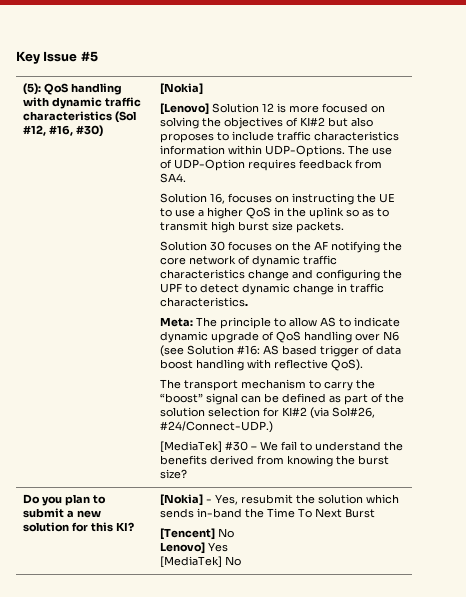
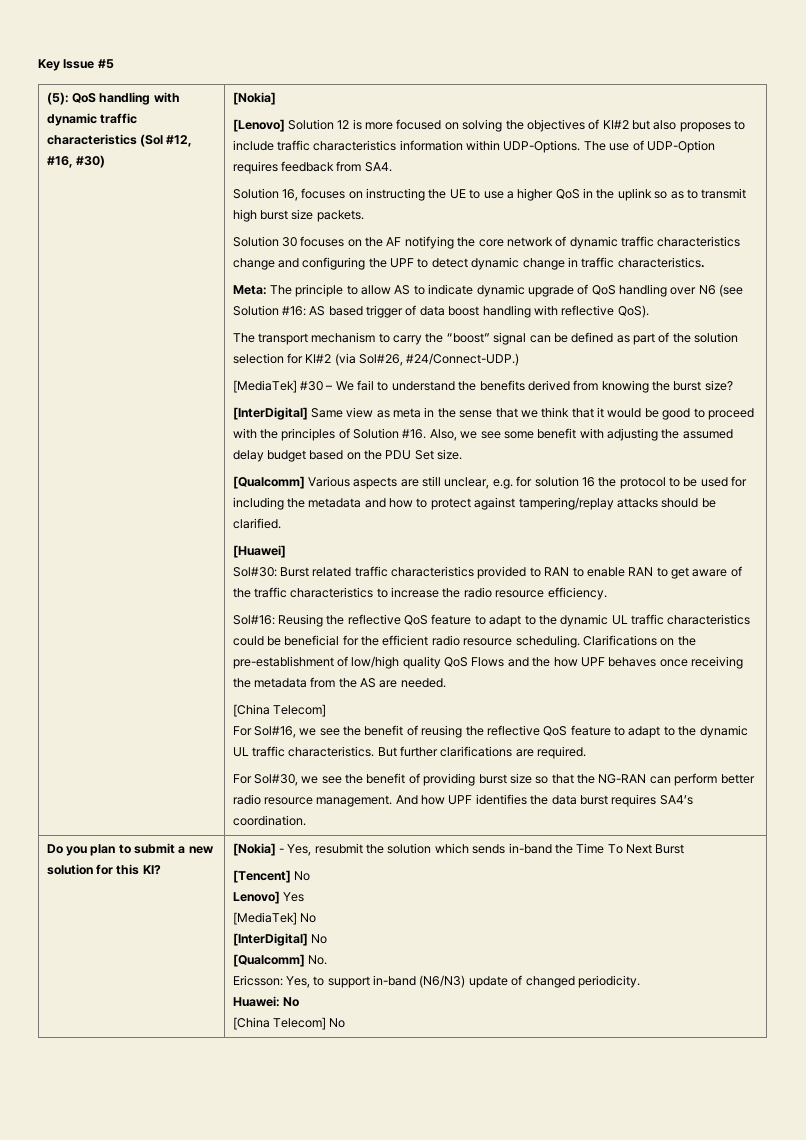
+ [InterDigital] Same view as meta in the sense that we think that it would be good to proceed with the principles of Solution #16. Also, we see some benefit with adjusting the assumed delay budget based on the PDU Set size.
+ [Qualcomm] Various aspects are still unclear, e.g. for solution 16 the protocol to be used for including the metadata and how to protect against tampering/replay attacks should be clarified.
+ [Huawei]
+ Sol#30: Burst related traffic characteristics provided to RAN to enable RAN to get aware of the traffic characteristics to increase the radio resource efficiency.
+ Sol#16: Reusing the reflective QoS feature to adapt to the dynamic UL traffic characteristics could be beneficial for the efficient radio resource scheduling. Clarifications on the pre-establishment of low/high quality QoS Flows and the how UPF behaves once receiving the metadata from the AS are needed.
+ [China Telecom]
+ For Sol#16, we see the benefit of reusing the reflective QoS feature to adapt to the dynamic UL traffic characteristics. But further clarifications are required.
+ For Sol#30, we see the benefit of providing burst size so that the NG-RAN can perform better radio resource management. And how UPF identifies the data burst requires SA4’s coordination.
+ [InterDigital] No
+ [Qualcomm] No.
+ Ericsson: Yes, to support in-band (N6/N3) update of changed periodicity.
+ Huawei: No
+ [China Telecom] No

